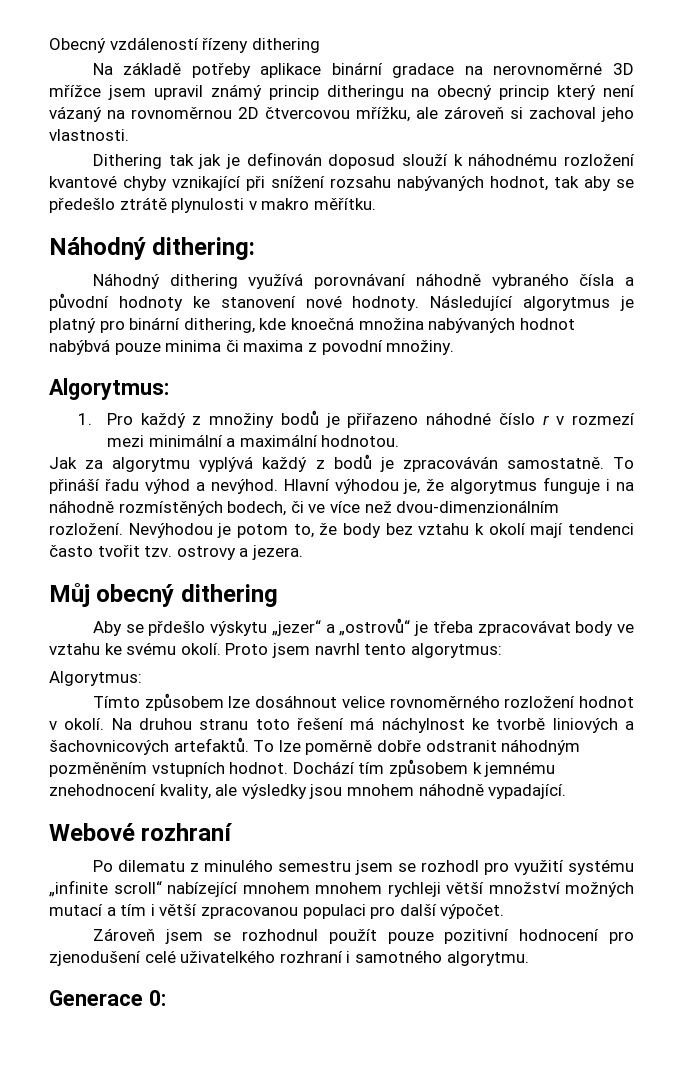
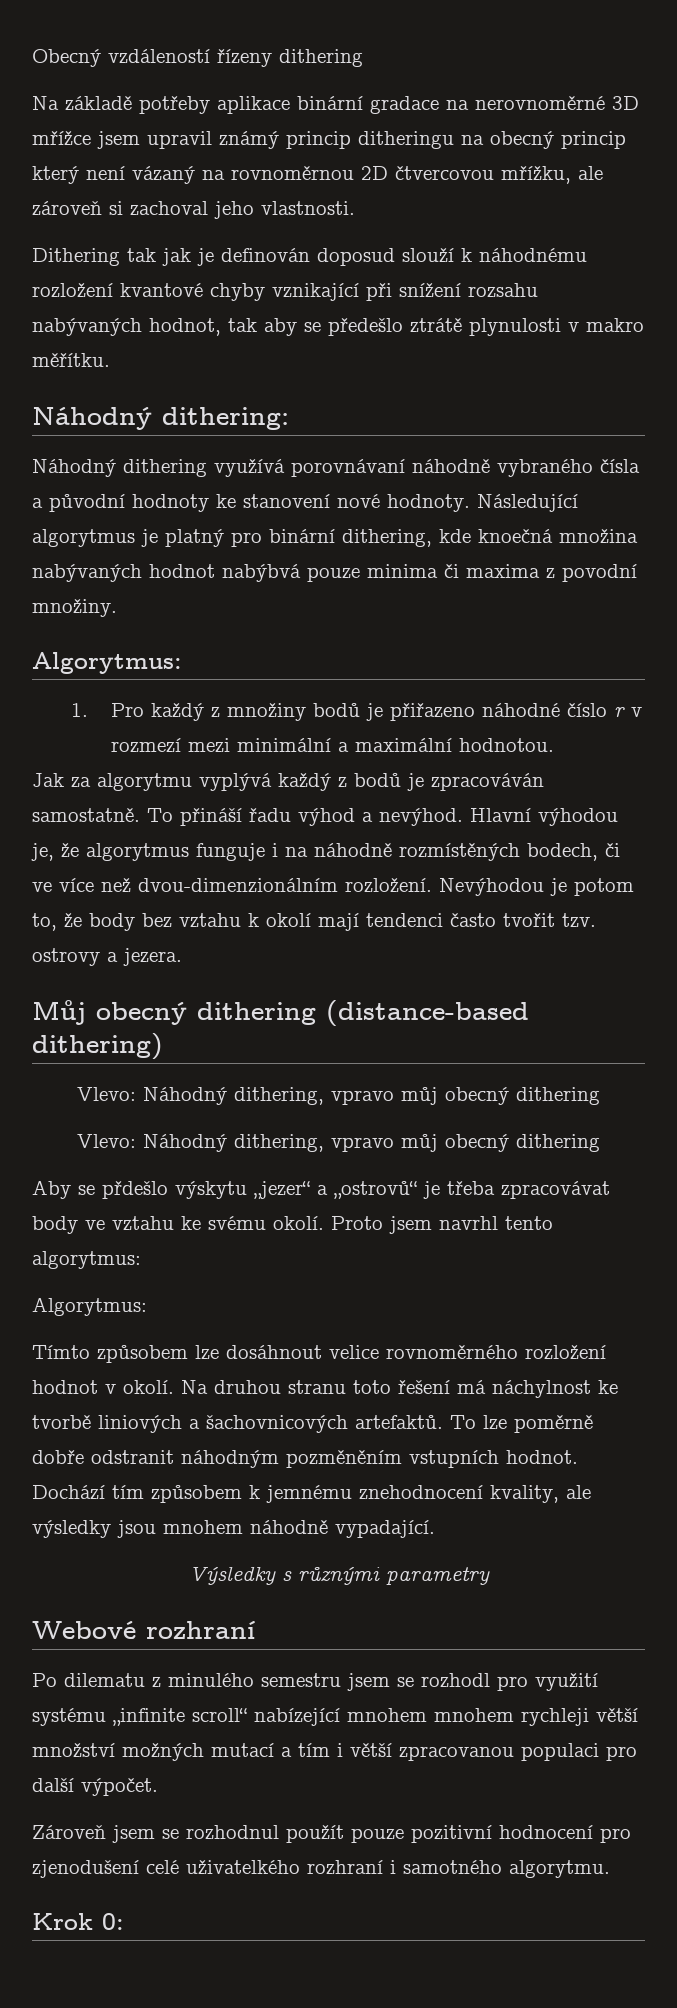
- Můj obecný dithering
+ Můj obecný dithering (distance-based dithering)
+ Vlevo: Náhodný dithering, vpravo můj obecný dithering
+ Vlevo: Náhodný dithering, vpravo můj obecný dithering
+ Výsledky s různými parametry
- Generace 0:
+ Krok 0:

